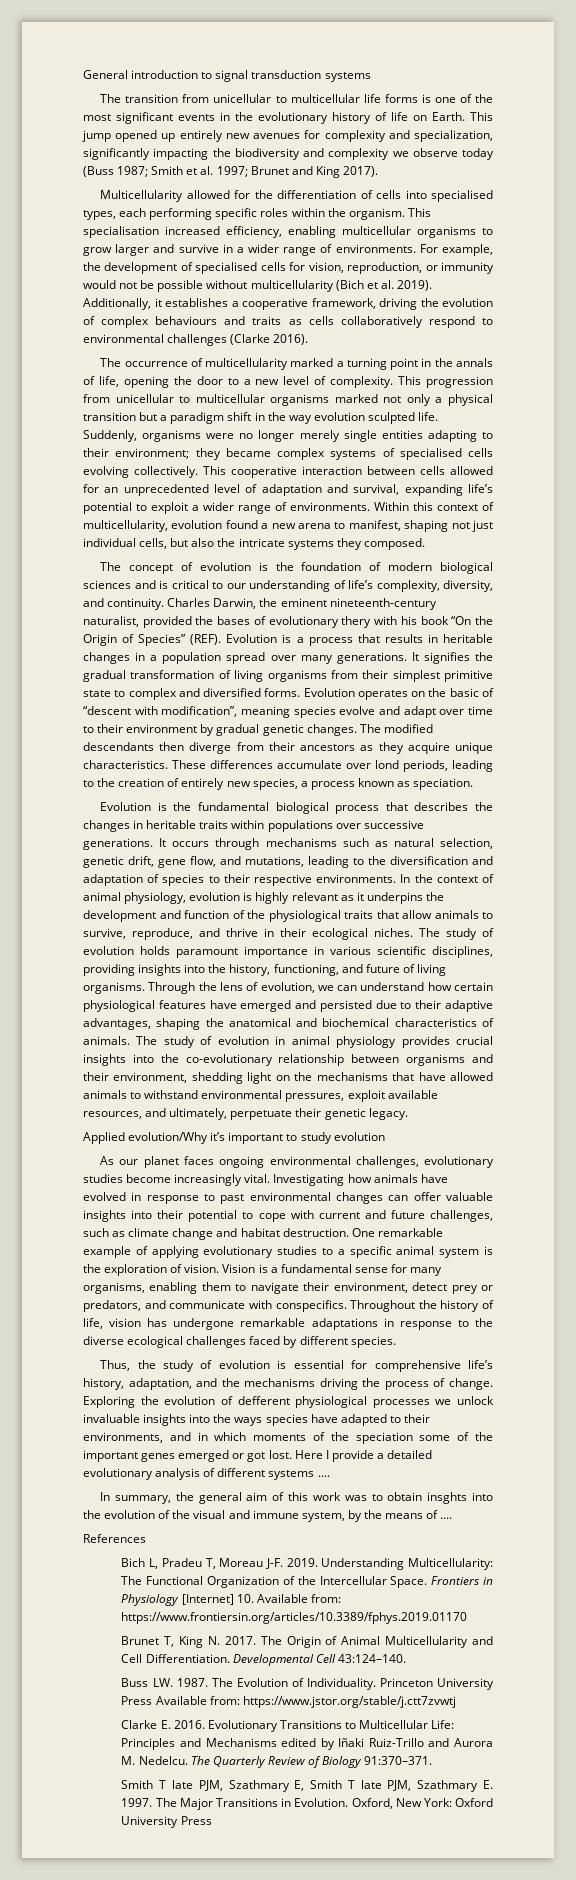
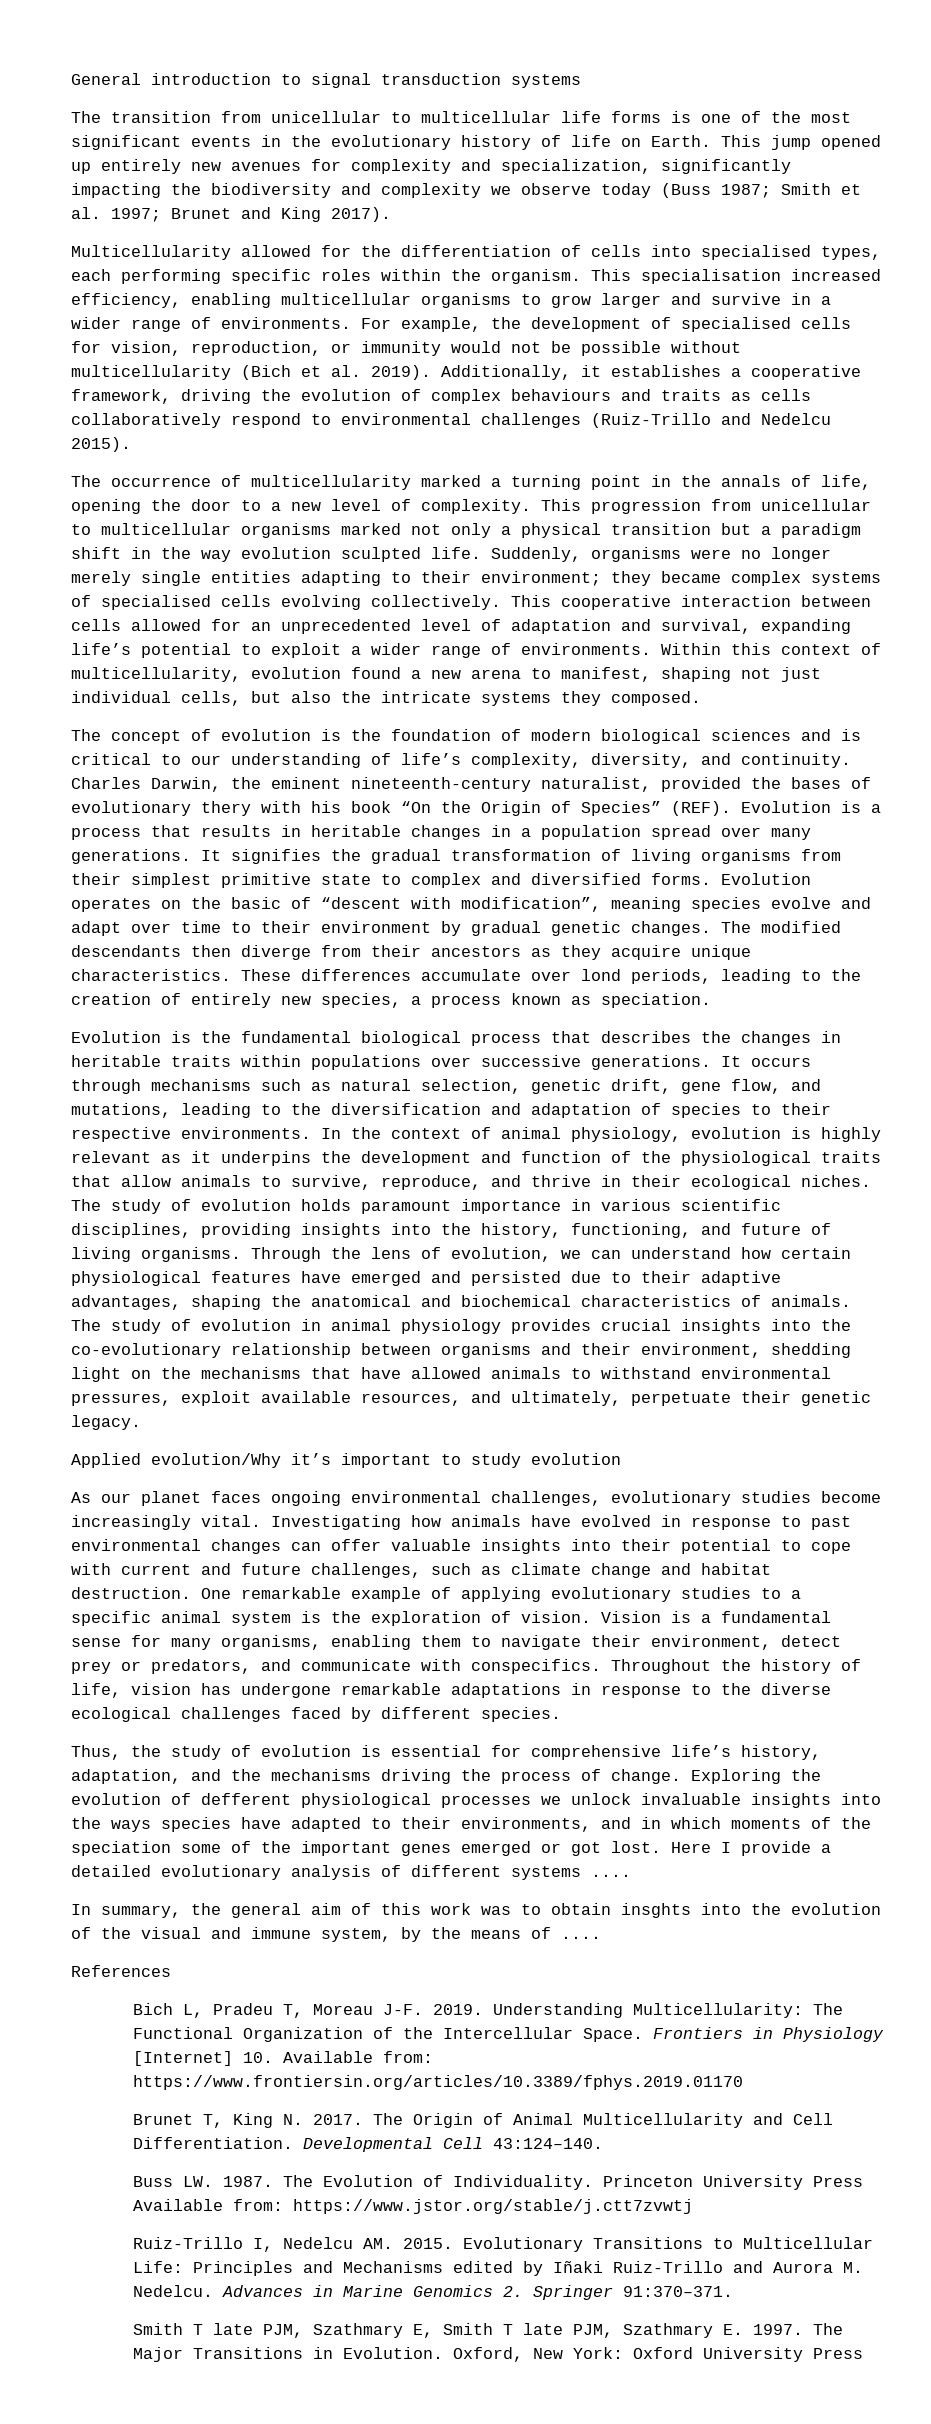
- Additionally, it establishes a cooperative framework, driving the evolution of complex behaviours and traits as cells collaboratively respond to environmental challenges (Clarke 2016).
+ Additionally, it establishes a cooperative framework, driving the evolution of complex behaviours and traits as cells collaboratively respond to environmental challenges (Ruiz-Trillo and Nedelcu 2015).
- Clarke E. 2016.
+ Ruiz-Trillo I, Nedelcu AM. 2015.
- The Quarterly Review of Biology 91:370–371.
+ Advances in Marine Genomics 2. Springer 91:370–371.

